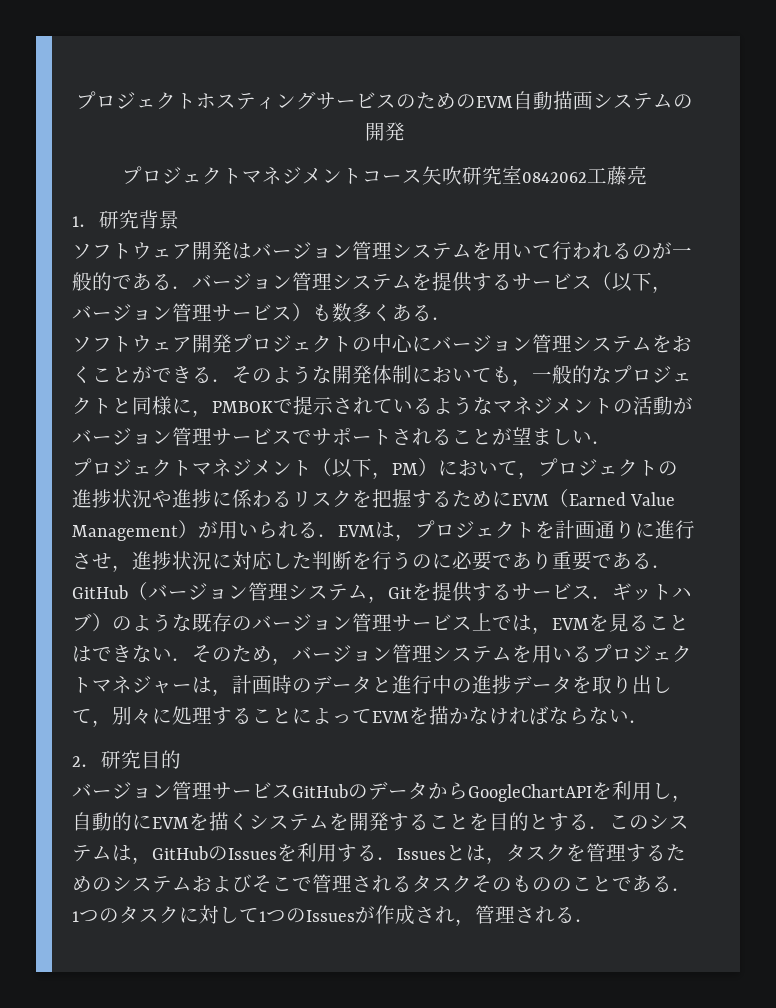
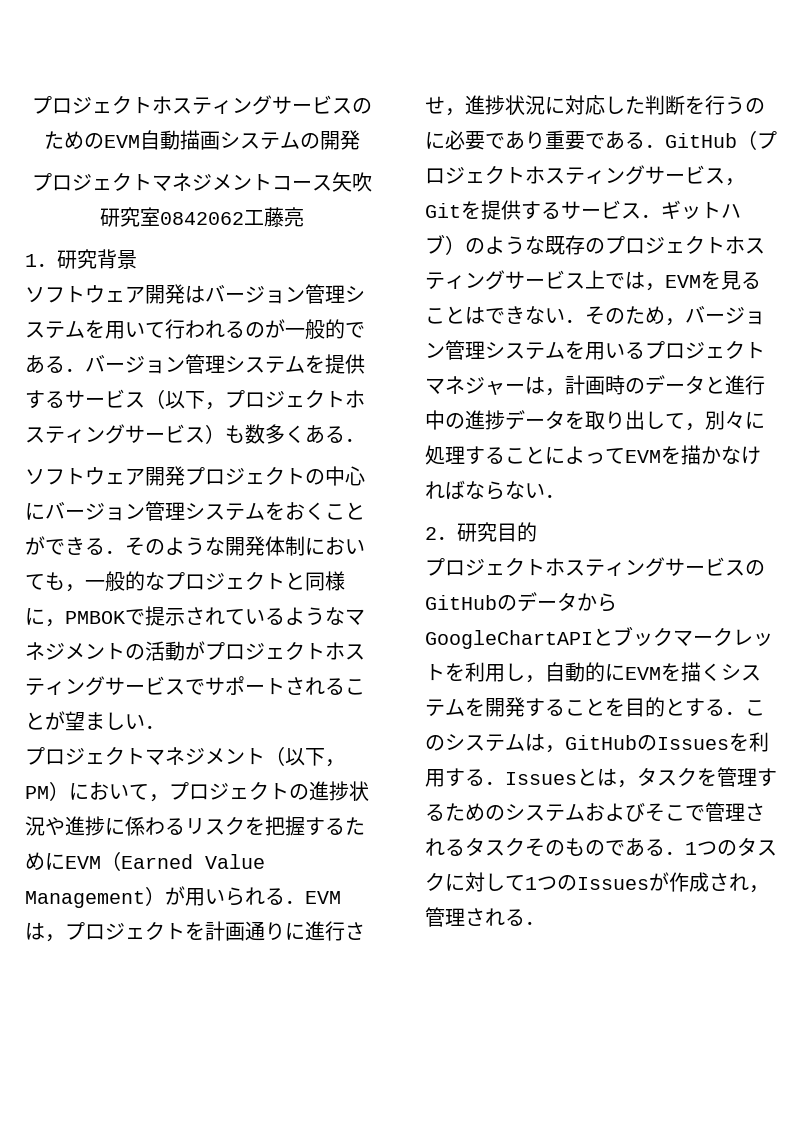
- ソフトウェア開発はバージョン管理システムを用いて行われるのが一般的である．バージョン管理システムを提供するサービス（以下，バージョン管理サービス）も数多くある．
+ ソフトウェア開発はバージョン管理システムを用いて行われるのが一般的である．バージョン管理システムを提供するサービス（以下，プロジェクトホスティングサービス）も数多くある．
- ソフトウェア開発プロジェクトの中心にバージョン管理システムをおくことができる．そのような開発体制においても，一般的なプロジェクトと同様に，PMBOKで提示されているようなマネジメントの活動がバージョン管理サービスでサポートされることが望ましい．
+ ソフトウェア開発プロジェクトの中心にバージョン管理システムをおくことができる．そのような開発体制においても，一般的なプロジェクトと同様に，PMBOKで提示されているようなマネジメントの活動がプロジェクトホスティングサービスでサポートされることが望ましい．
- プロジェクトマネジメント（以下，PM）において，プロジェクトの進捗状況や進捗に係わるリスクを把握するためにEVM（Earned Value Management）が用いられる．EVMは，プロジェクトを計画通りに進行させ，進捗状況に対応した判断を行うのに必要であり重要である．GitHub（バージョン管理システム，Gitを提供するサービス．ギットハブ）のような既存のバージョン管理サービス上では，EVMを見ることはできない．そのため，バージョン管理システムを用いるプロジェクトマネジャーは，計画時のデータと進行中の進捗データを取り出して，別々に処理することによってEVMを描かなければならない．
+ プロジェクトマネジメント（以下，PM）において，プロジェクトの進捗状況や進捗に係わるリスクを把握するためにEVM（Earned Value Management）が用いられる．EVMは，プロジェクトを計画通りに進行させ，進捗状況に対応した判断を行うのに必要であり重要である．GitHub（プロジェクトホスティングサービス，Gitを提供するサービス．ギットハブ）のような既存のプロジェクトホスティングサービス上では，EVMを見ることはできない．そのため，バージョン管理システムを用いるプロジェクトマネジャーは，計画時のデータと進行中の進捗データを取り出して，別々に処理することによってEVMを描かなければならない．
- バージョン管理サービスGitHubのデータからGoogleChartAPIを利用し，自動的にEVMを描くシステムを開発することを目的とする．このシステムは，GitHubのIssuesを利用する．Issuesとは，タスクを管理するためのシステムおよびそこで管理されるタスクそのもののことである．1つのタスクに対して1つのIssuesが作成され，管理される．
+ プロジェクトホスティングサービスのGitHubのデータからGoogleChartAPIとブックマークレットを利用し，自動的にEVMを描くシステムを開発することを目的とする．このシステムは，GitHubのIssuesを利用する．Issuesとは，タスクを管理するためのシステムおよびそこで管理されるタスクそのものである．1つのタスクに対して1つのIssuesが作成され，管理される．

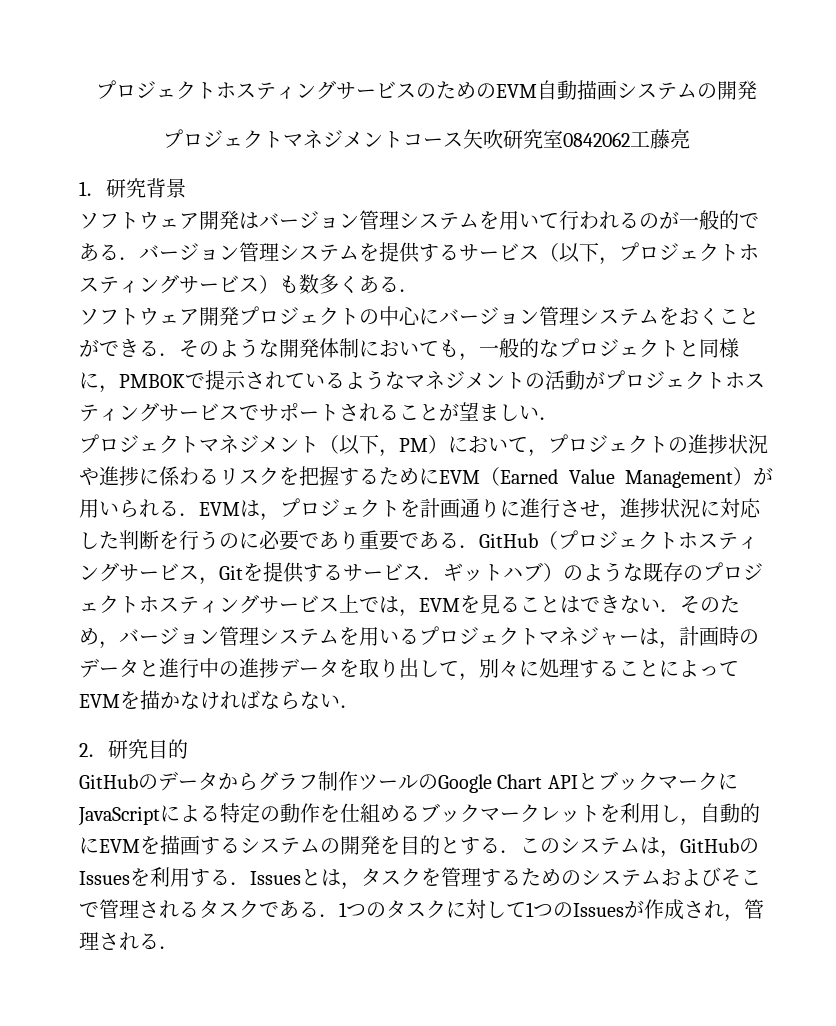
- プロジェクトホスティングサービスのGitHubのデータからGoogleChartAPIとブックマークレットを利用し，自動的にEVMを描くシステムを開発することを目的とする．このシステムは，GitHubのIssuesを利用する．Issuesとは，タスクを管理するためのシステムおよびそこで管理されるタスクそのものである．1つのタスクに対して1つのIssuesが作成され，管理される．
+ GitHubのデータからグラフ制作ツールのGoogle Chart APIとブックマークにJavaScriptによる特定の動作を仕組めるブックマークレットを利用し，自動的にEVMを描画するシステムの開発を目的とする．このシステムは，GitHubのIssuesを利用する．Issuesとは，タスクを管理するためのシステムおよびそこで管理されるタスクである．1つのタスクに対して1つのIssuesが作成され，管理される．

